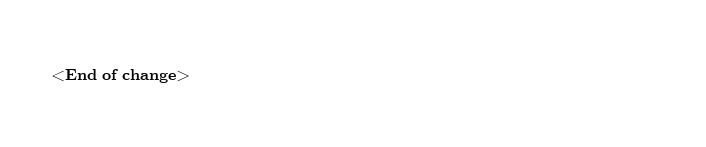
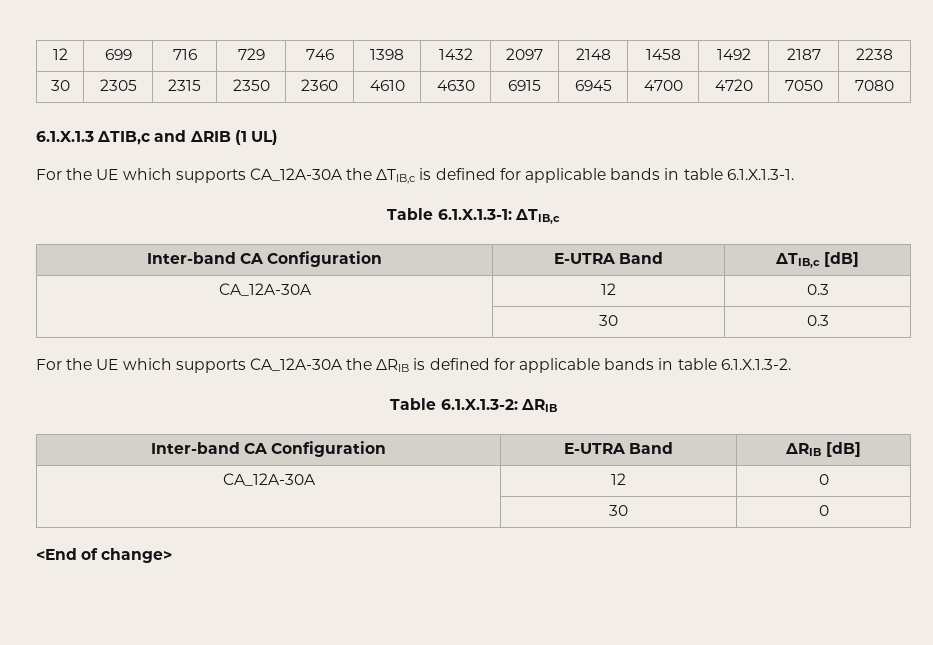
+ 12 | 699 | 716 | 729 | 746 | 1398 | 1432 | 2097 | 2148 | 1458 | 1492 | 2187 | 2238
+ 30 | 2305 | 2315 | 2350 | 2360 | 4610 | 4630 | 6915 | 6945 | 4700 | 4720 | 7050 | 7080
+ 6.1.X.1.3 ΔTIB,c and ΔRIB (1 UL)
+ For the UE which supports CA_12A-30A the ΔTIB,c is defined for applicable bands in table 6.1.X.1.3-1.
+ Table 6.1.X.1.3-1: ΔTIB,c
+ Inter-band CA Configuration | E-UTRA Band | ΔTIB,c [dB]
+ CA_12A-30A | 12 | 0.3
+ | 30 | 0.3
+ For the UE which supports CA_12A-30A the ΔRIB is defined for applicable bands in table 6.1.X.1.3-2.
+ Table 6.1.X.1.3-2: ΔRIB
+ Inter-band CA Configuration | E-UTRA Band | ΔRIB [dB]
+ CA_12A-30A | 12 | 0
+ | 30 | 0

